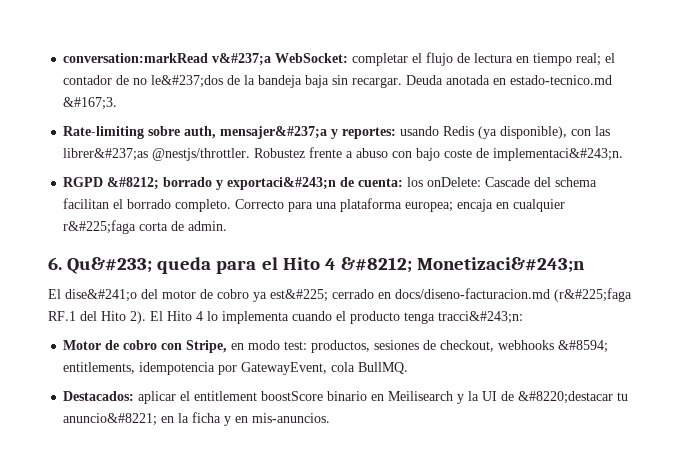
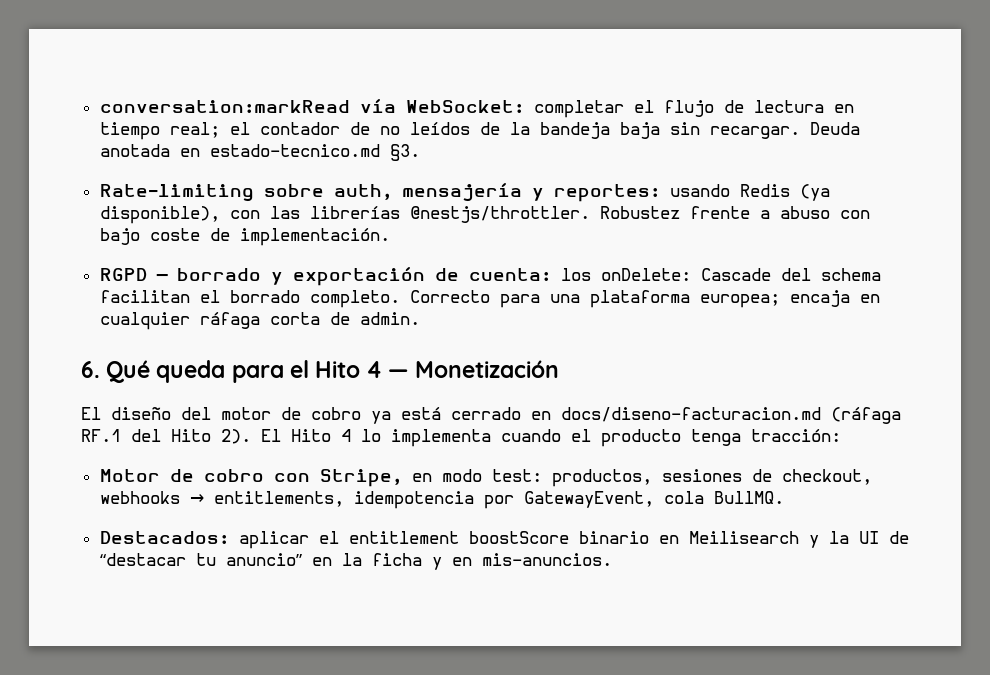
- conversation:markRead v&#237;a WebSocket: completar el flujo de lectura en tiempo real; el contador de no le&#237;dos de la bandeja baja sin recargar.
+ conversation:markRead vía WebSocket: completar el flujo de lectura en tiempo real; el contador de no leídos de la bandeja baja sin recargar.
- Deuda anotada en estado-tecnico.md &#167;3.
+ Deuda anotada en estado-tecnico.md §3.
- Rate-limiting sobre auth, mensajer&#237;a y reportes: usando Redis (ya disponible), con las librer&#237;as @nestjs/throttler.
+ Rate-limiting sobre auth, mensajería y reportes: usando Redis (ya disponible), con las librerías @nestjs/throttler.
- Robustez frente a abuso con bajo coste de implementaci&#243;n.
+ Robustez frente a abuso con bajo coste de implementación.
- RGPD &#8212; borrado y exportaci&#243;n de cuenta: los onDelete: Cascade del schema facilitan el borrado completo.
+ RGPD — borrado y exportación de cuenta: los onDelete: Cascade del schema facilitan el borrado completo.
- Correcto para una plataforma europea; encaja en cualquier r&#225;faga corta de admin.
+ Correcto para una plataforma europea; encaja en cualquier ráfaga corta de admin.
- 6. Qu&#233; queda para el Hito 4 &#8212; Monetizaci&#243;n
- El dise&#241;o del motor de cobro ya est&#225; cerrado en docs/diseno-facturacion.md (r&#225;faga RF.1 del Hito 2).
+ 6. Qué queda para el Hito 4 — Monetización
+ El diseño del motor de cobro ya está cerrado en docs/diseno-facturacion.md (ráfaga RF.1 del Hito 2).
- El Hito 4 lo implementa cuando el producto tenga tracci&#243;n:
+ El Hito 4 lo implementa cuando el producto tenga tracción:
- Motor de cobro con Stripe, en modo test: productos, sesiones de checkout, webhooks &#8594; entitlements, idempotencia por GatewayEvent, cola BullMQ.
+ Motor de cobro con Stripe, en modo test: productos, sesiones de checkout, webhooks → entitlements, idempotencia por GatewayEvent, cola BullMQ.
- Destacados: aplicar el entitlement boostScore binario en Meilisearch y la UI de &#8220;destacar tu anuncio&#8221; en la ficha y en mis-anuncios.
+ Destacados: aplicar el entitlement boostScore binario en Meilisearch y la UI de “destacar tu anuncio” en la ficha y en mis-anuncios.

